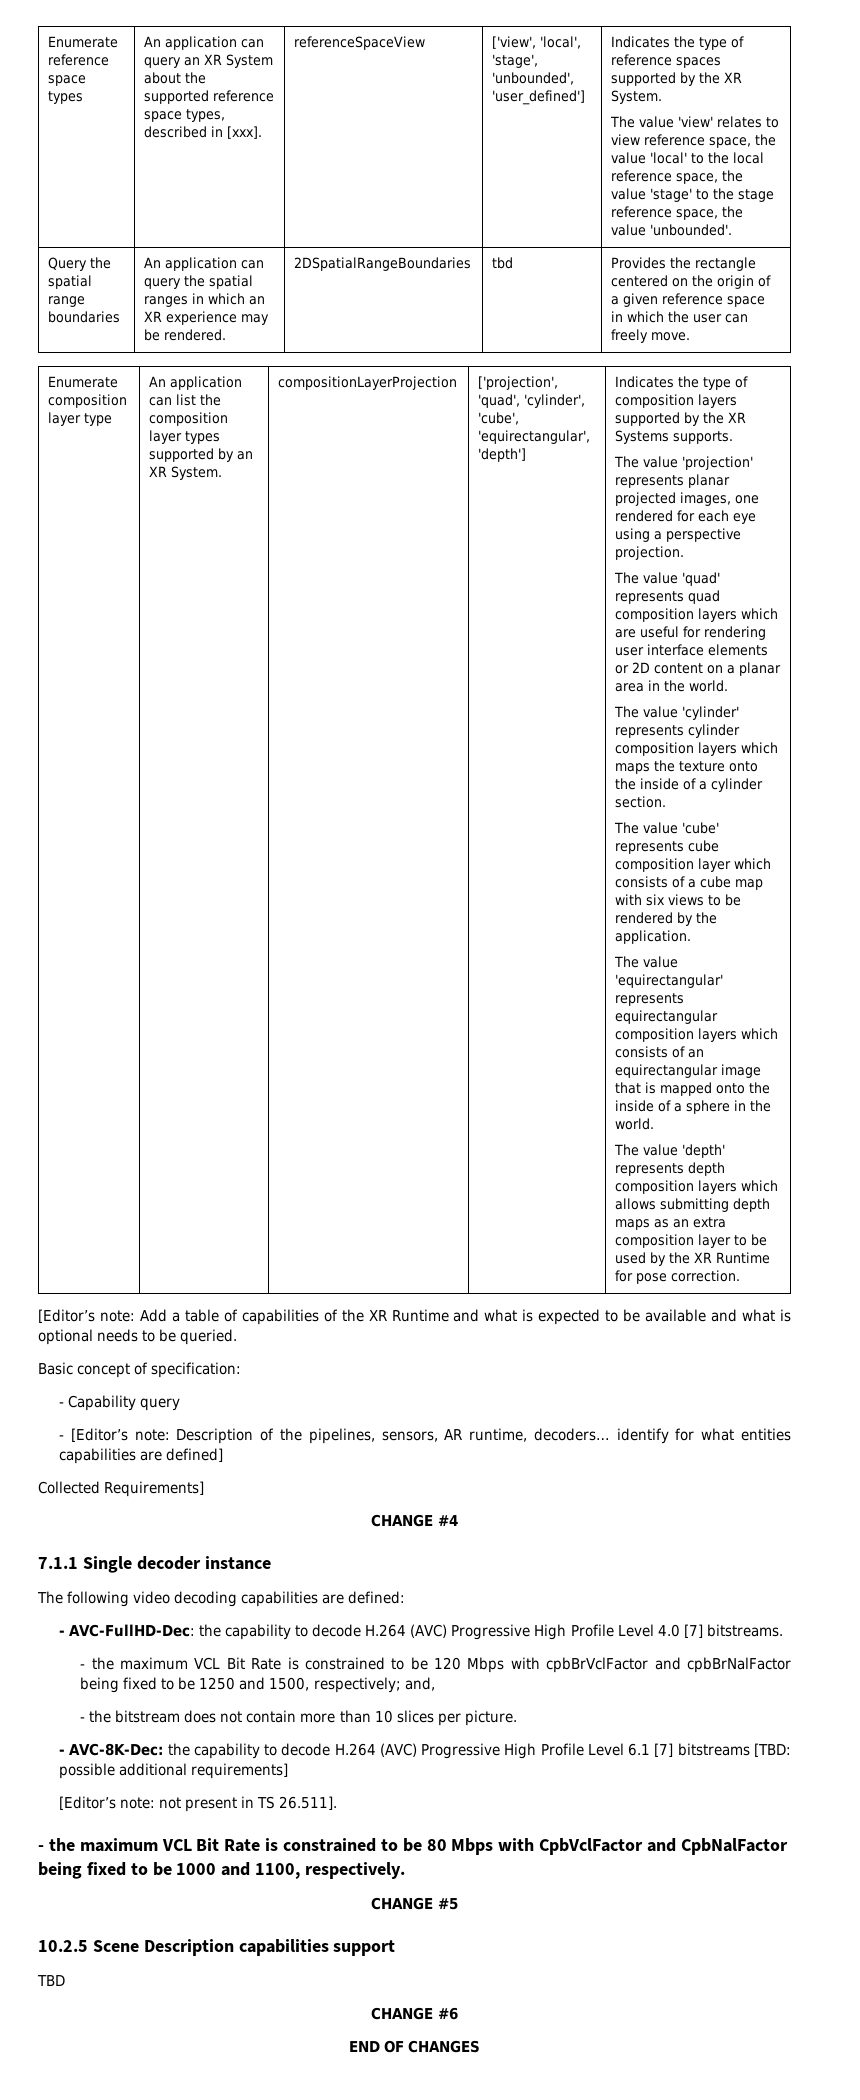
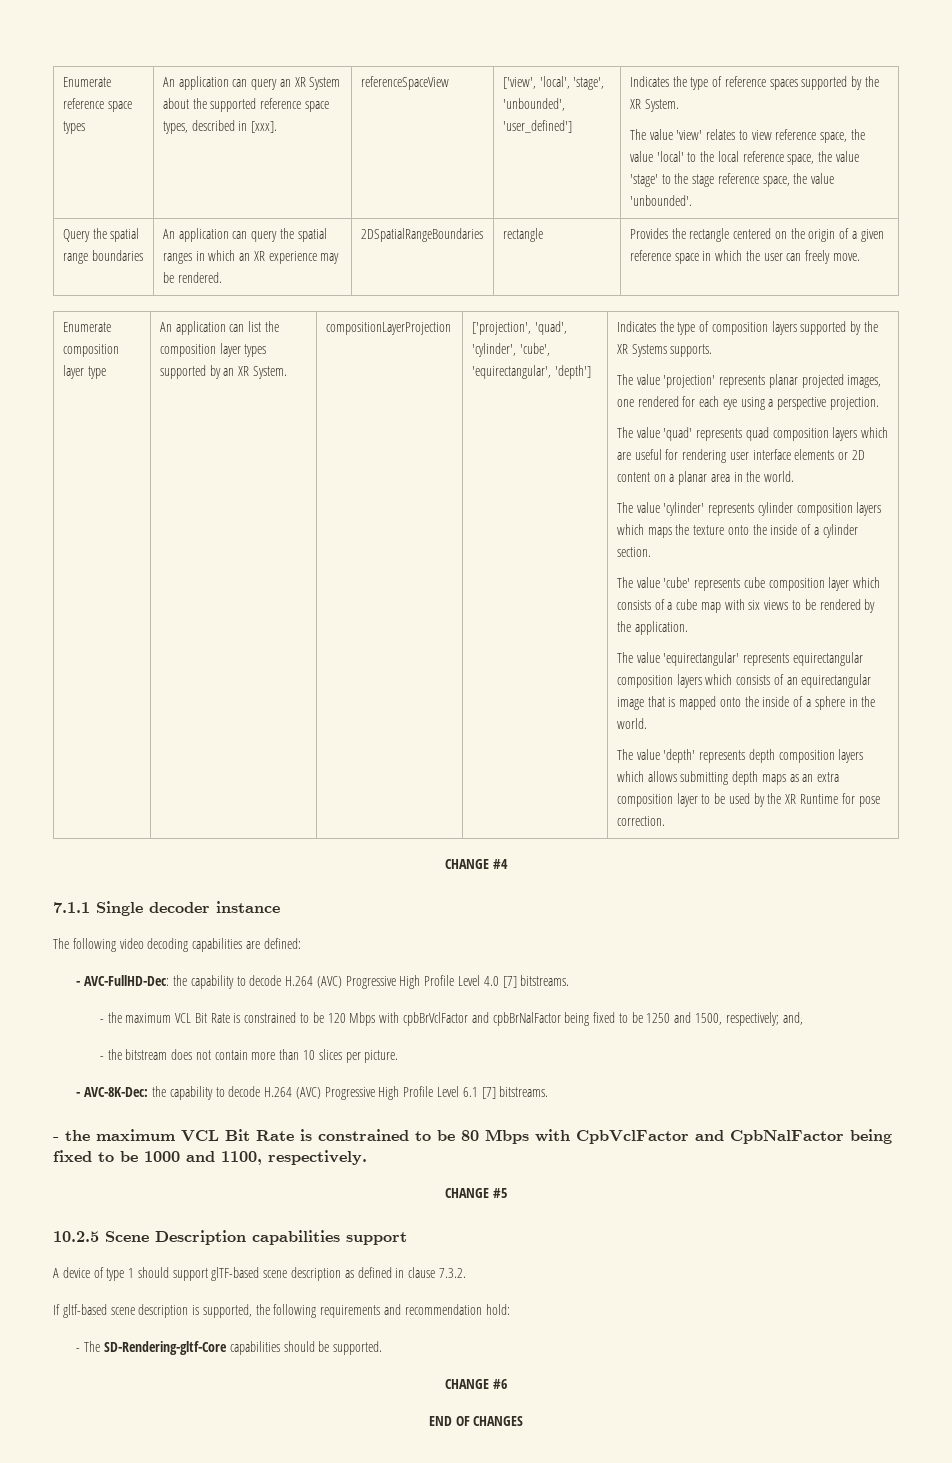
- 2DSpatialRangeBoundaries | tbd
+ 2DSpatialRangeBoundaries | rectangle
- [Editor’s note: Add a table of capabilities of the XR Runtime and what is expected to be available and what is optional needs to be queried.
- Basic concept of specification:
- - Capability query
- - [Editor’s note: Description of the pipelines, sensors, AR runtime, decoders… identify for what entities capabilities are defined]
- Collected Requirements]
- - AVC-8K-Dec: the capability to decode H.264 (AVC) Progressive High Profile Level 6.1 [7] bitstreams [TBD: possible additional requirements]
- [Editor’s note: not present in TS 26.511].
+ - AVC-8K-Dec: the capability to decode H.264 (AVC) Progressive High Profile Level 6.1 [7] bitstreams.
- TBD
+ A device of type 1 should support glTF-based scene description as defined in clause 7.3.2.
+ If gltf-based scene description is supported, the following requirements and recommendation hold:
+ - The SD-Rendering-gltf-Core capabilities should be supported.

